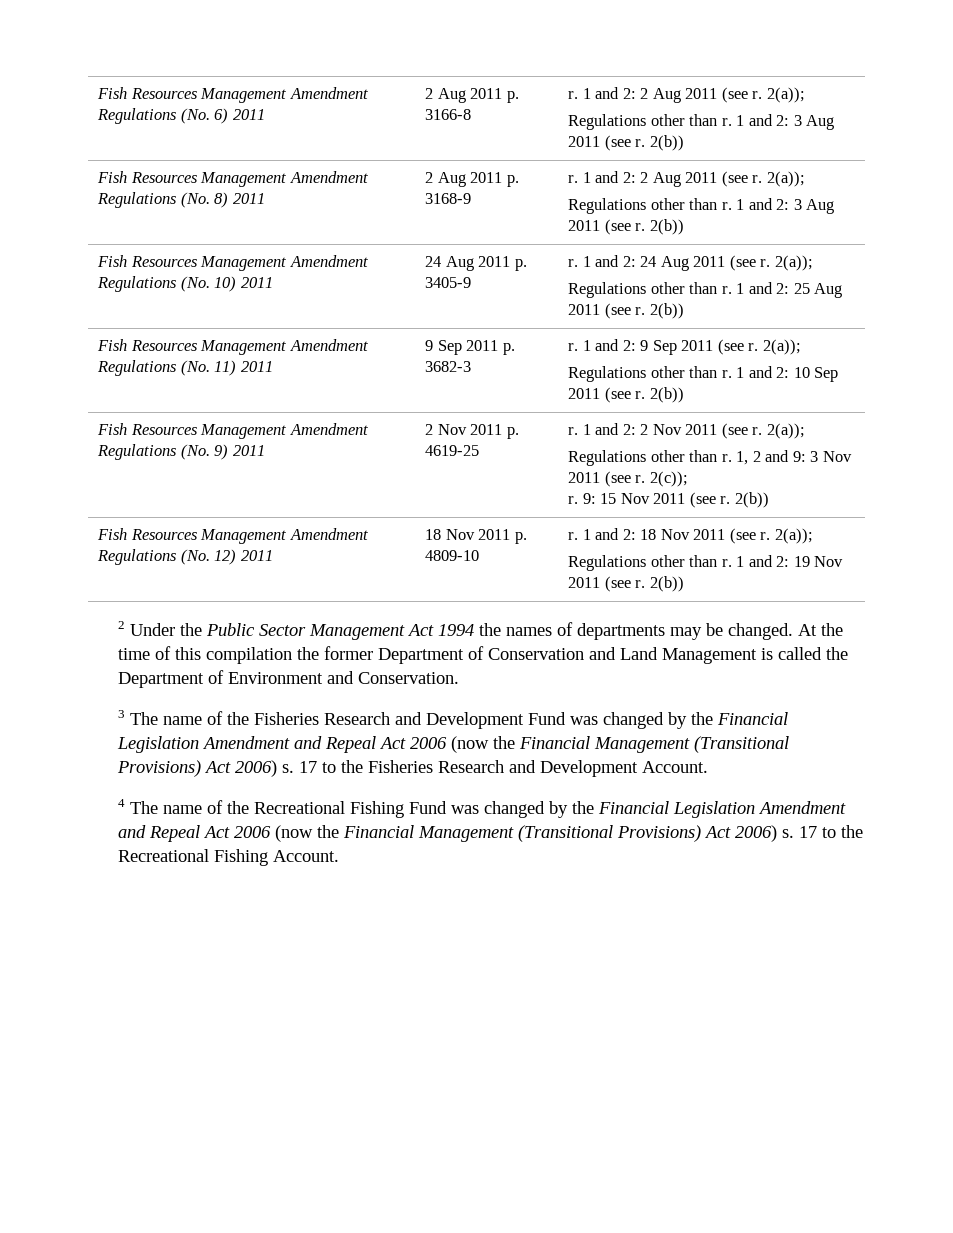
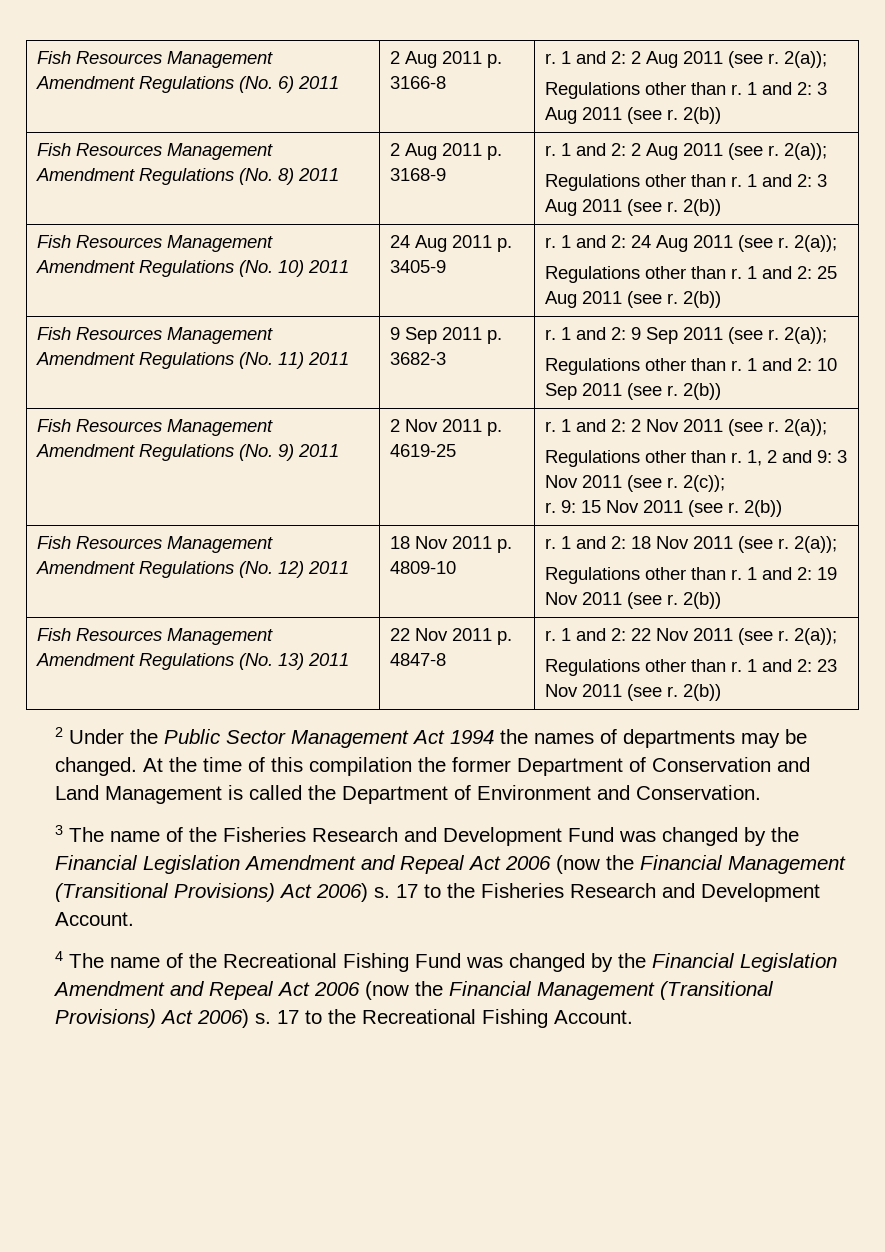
+ Fish Resources Management Amendment Regulations (No. 13) 2011 | 22 Nov 2011 p. 4847-8 | r. 1 and 2: 22 Nov 2011 (see r. 2(a));
+ Regulations other than r. 1 and 2: 23 Nov 2011 (see r. 2(b))

